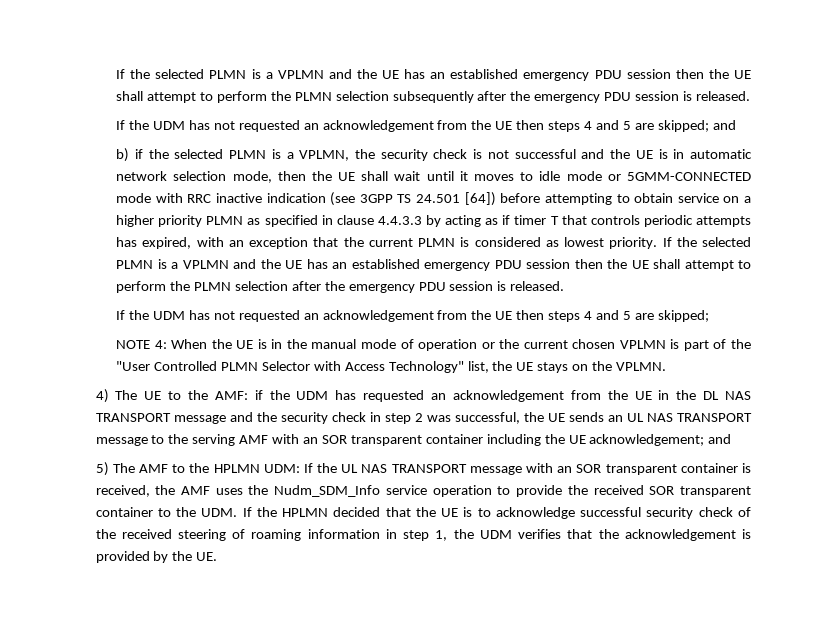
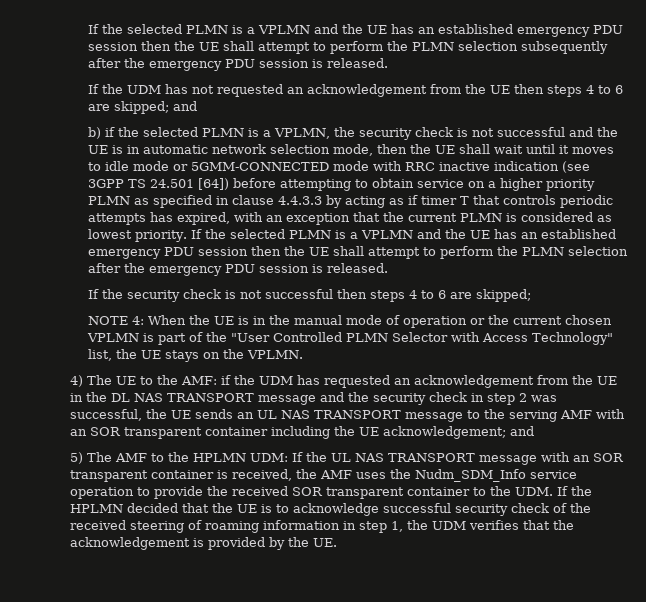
- If the UDM has not requested an acknowledgement from the UE then steps 4 and 5 are skipped; and
+ If the UDM has not requested an acknowledgement from the UE then steps 4 to 6 are skipped; and
  If the selected PLMN is a VPLMN and the UE has an established emergency PDU session then the UE shall attempt to perform the PLMN selection after the emergency PDU session is released.
- If the UDM has not requested an acknowledgement from the UE then steps 4 and 5 are skipped;
+ If the security check is not successful then steps 4 to 6 are skipped;

